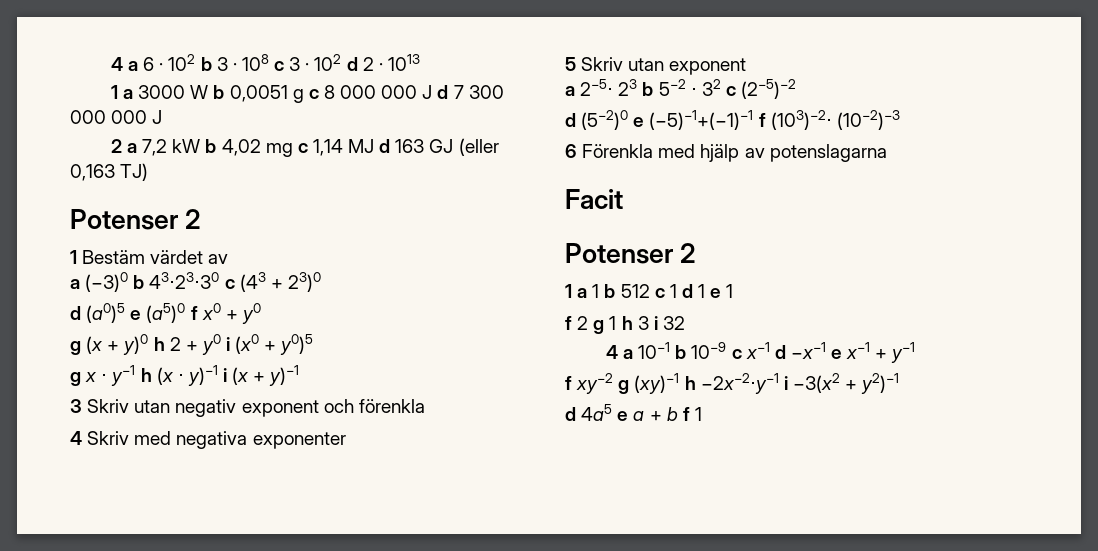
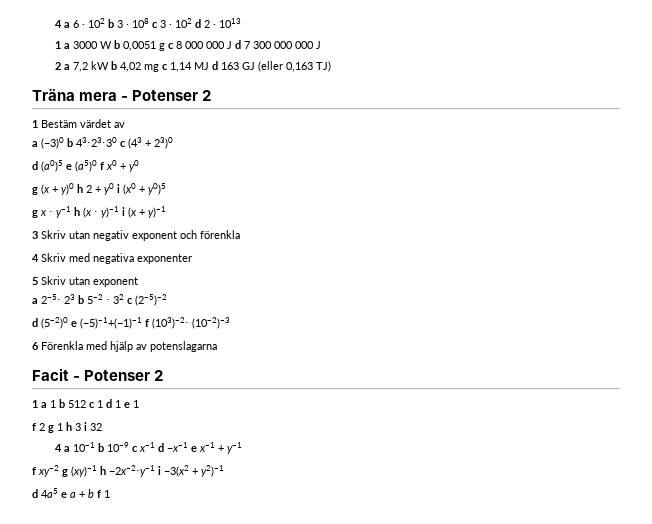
  2 a 7,2 kW b 4,02 mg c 1,14 MJ d 163 GJ (eller 0,163 TJ)
- Potenser 2
+ Träna mera - Potenser 2
- Facit
- Potenser 2
+ Facit - Potenser 2

